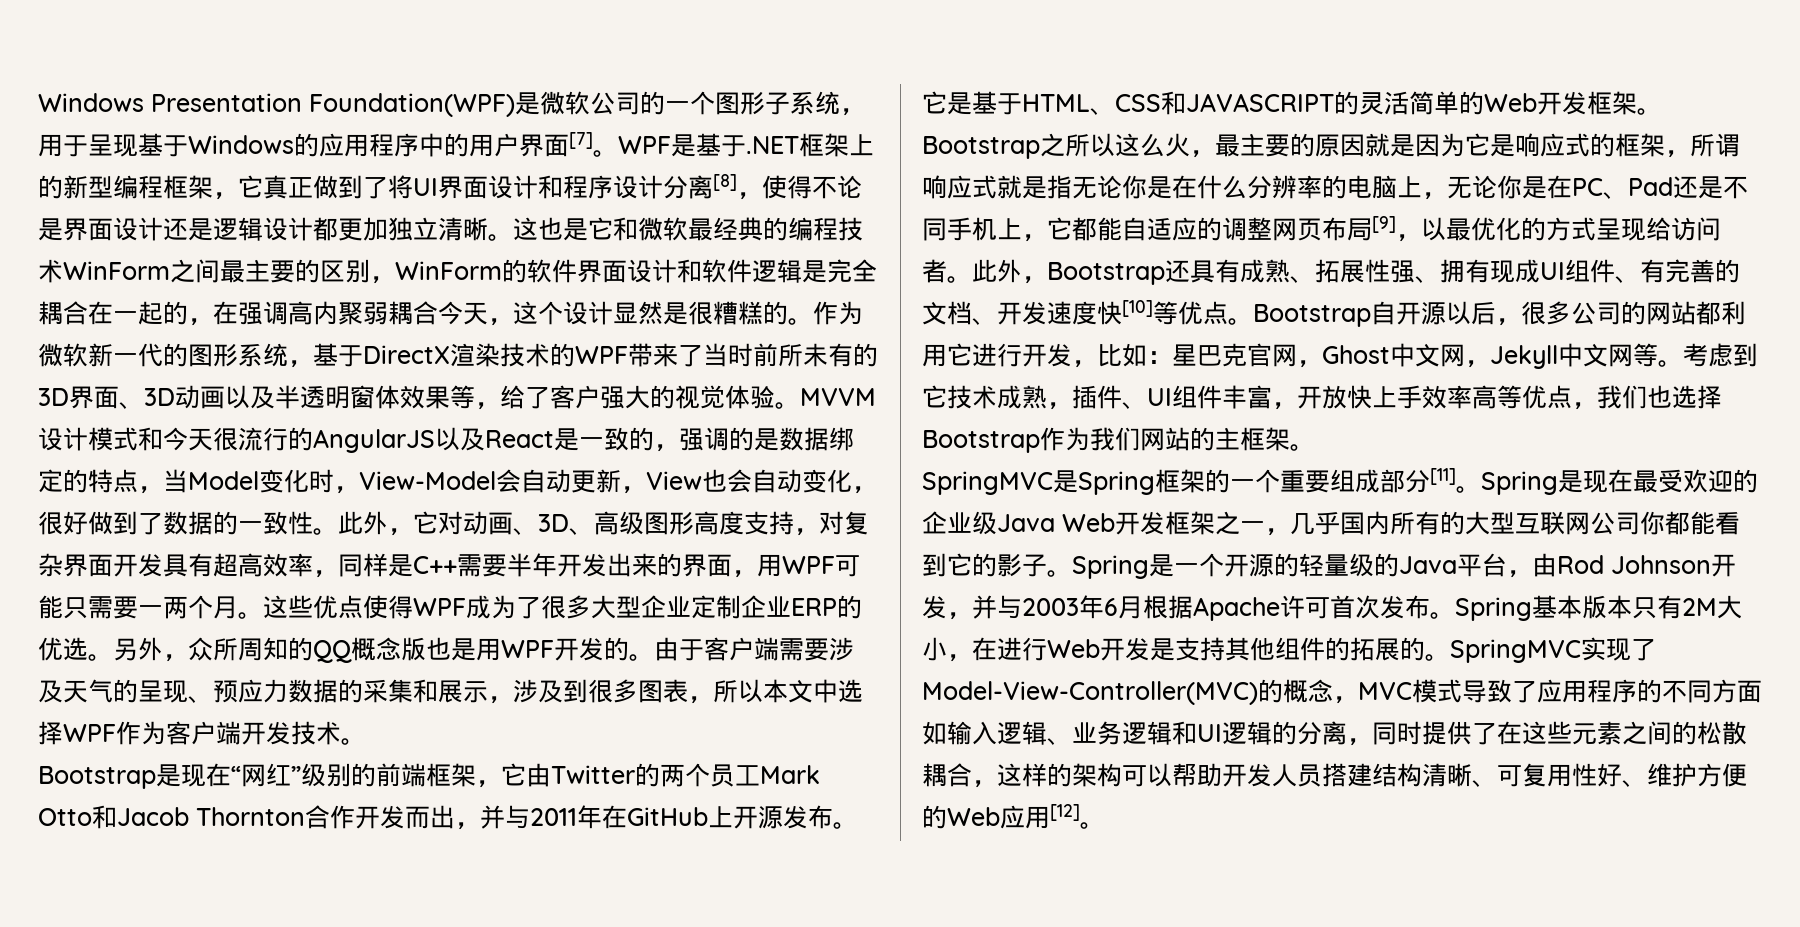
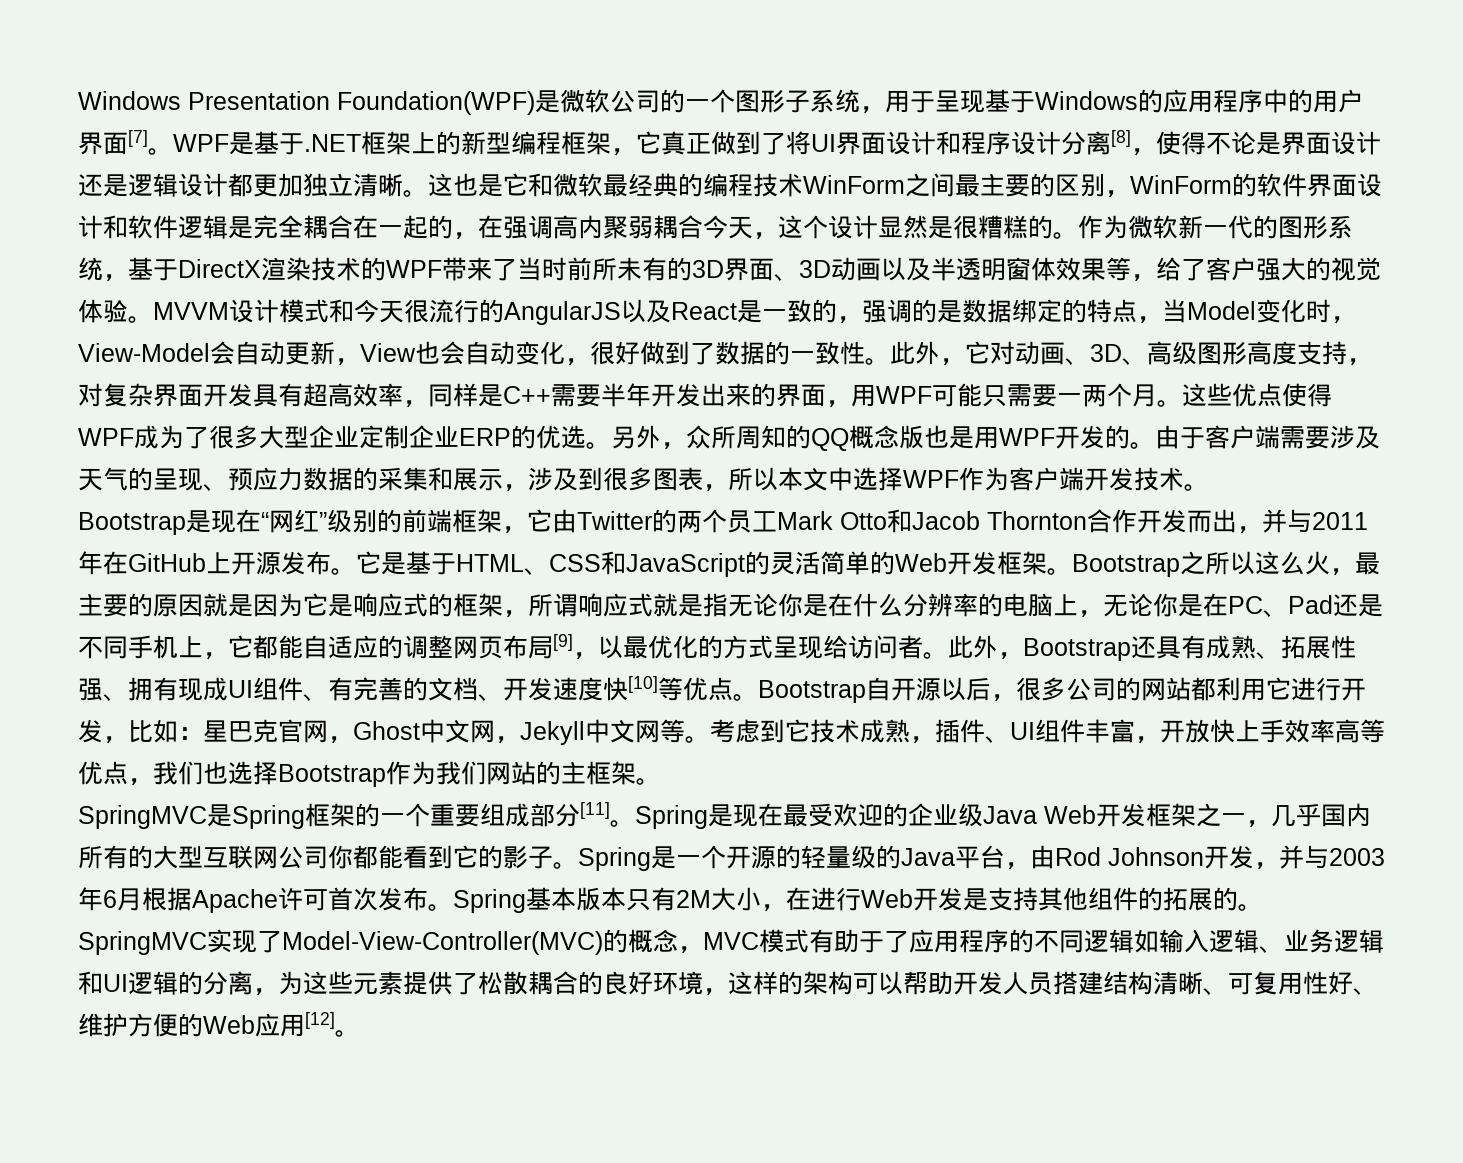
- 它是基于HTML、CSS和JAVASCRIPT的灵活简单的Web开发框架。
+ 它是基于HTML、CSS和JavaScript的灵活简单的Web开发框架。
- SpringMVC实现了Model-View-Controller(MVC)的概念，MVC模式导致了应用程序的不同方面如输入逻辑、业务逻辑和UI逻辑的分离，同时提供了在这些元素之间的松散耦合，这样的架构可以帮助开发人员搭建结构清晰、可复用性好、维护方便的Web应用[12]。
+ SpringMVC实现了Model-View-Controller(MVC)的概念，MVC模式有助于了应用程序的不同逻辑如输入逻辑、业务逻辑和UI逻辑的分离，为这些元素提供了松散耦合的良好环境，这样的架构可以帮助开发人员搭建结构清晰、可复用性好、维护方便的Web应用[12]。

